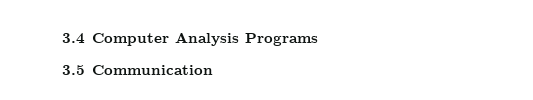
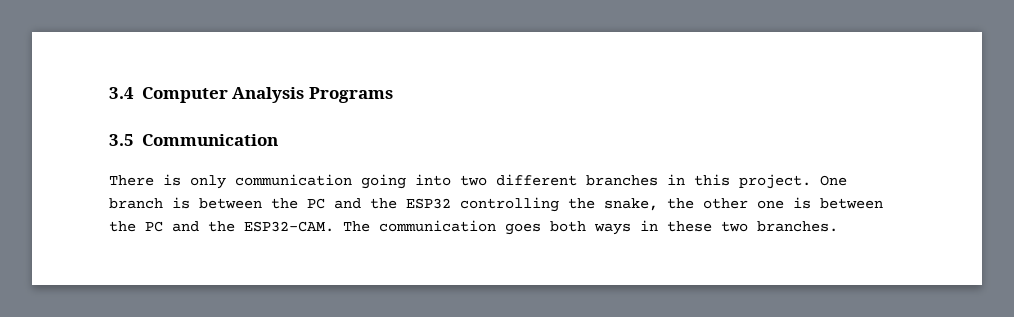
+ There is only communication going into two different branches in this project. One branch is between the PC and the ESP32 controlling the snake, the other one is between the PC and the ESP32-CAM. The communication goes both ways in these two branches.

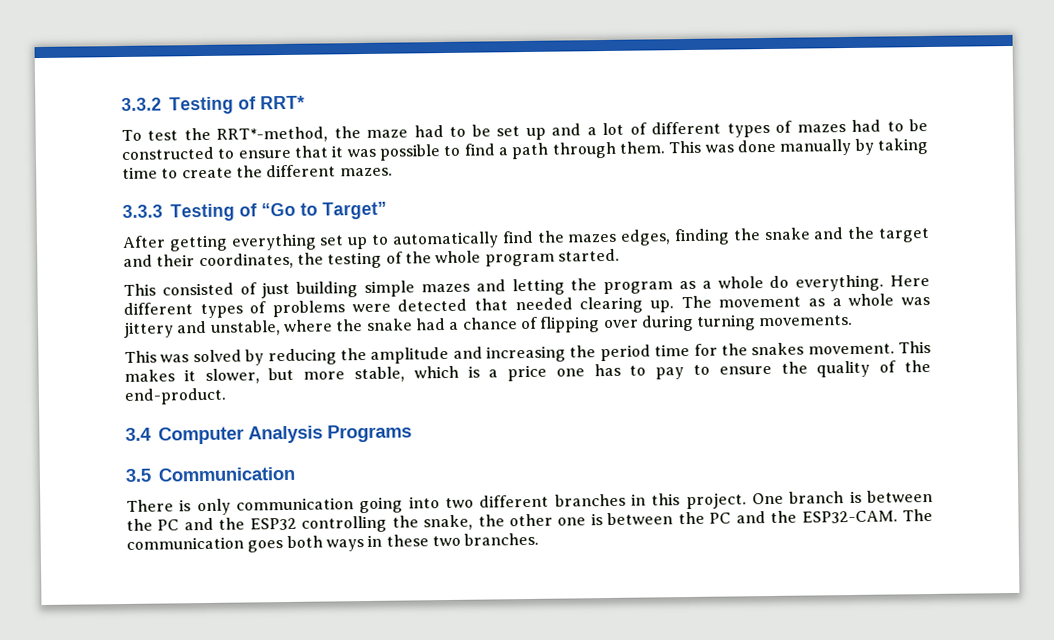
+ 3.3.2 Testing of RRT*
+ To test the RRT*-method, the maze had to be set up and a lot of different types of mazes had to be constructed to ensure that it was possible to find a path through them. This was done manually by taking time to create the different mazes.
+ 3.3.3 Testing of “Go to Target”
+ After getting everything set up to automatically find the mazes edges, finding the snake and the target and their coordinates, the testing of the whole program started.
+ This consisted of just building simple mazes and letting the program as a whole do everything. Here different types of problems were detected that needed clearing up. The movement as a whole was jittery and unstable, where the snake had a chance of flipping over during turning movements.
+ This was solved by reducing the amplitude and increasing the period time for the snakes movement. This makes it slower, but more stable, which is a price one has to pay to ensure the quality of the end-product.

